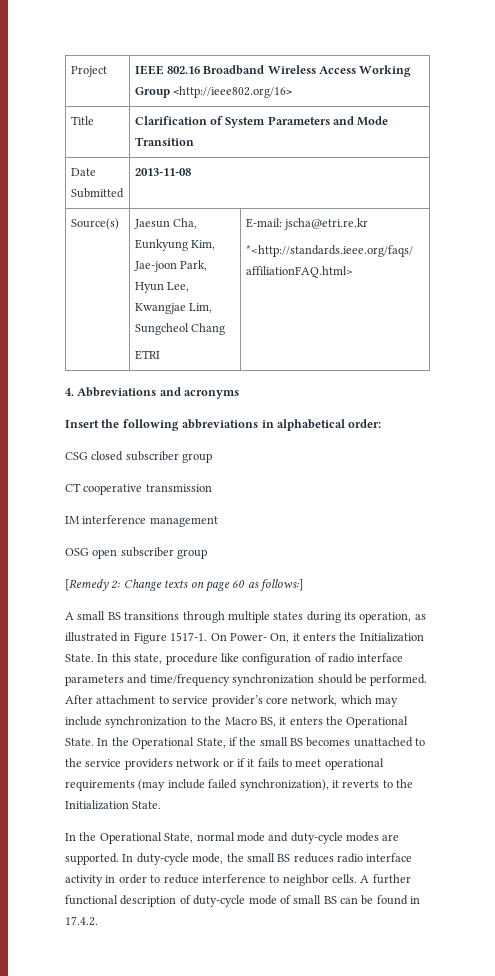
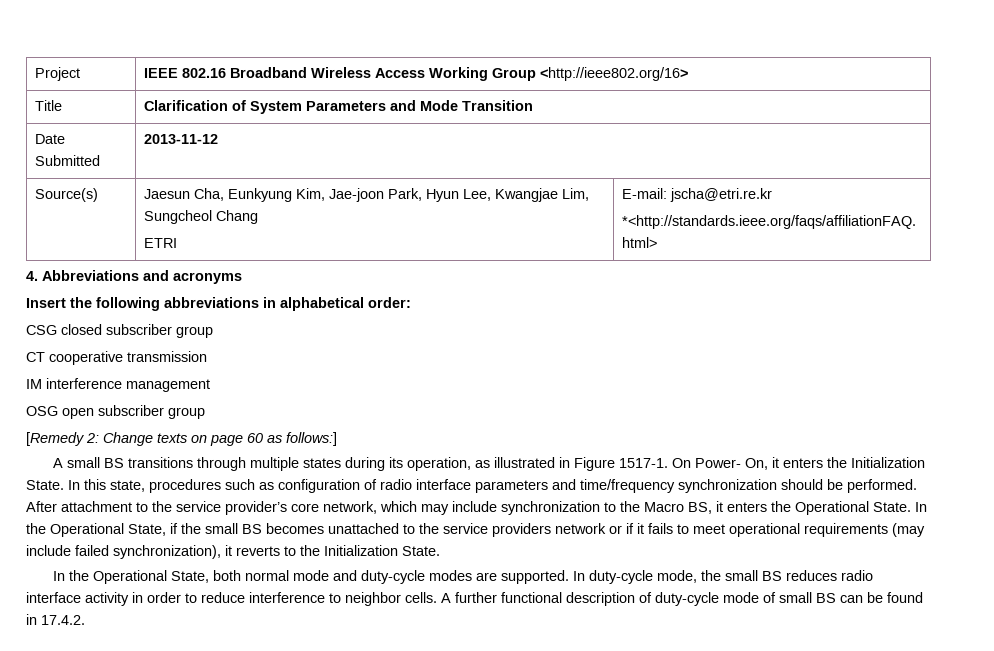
- Date Submitted | 2013-11-08
+ Date Submitted | 2013-11-12
- In this state, procedure like configuration of radio interface parameters and time/frequency synchronization should be performed.
+ In this state, procedures such as configuration of radio interface parameters and time/frequency synchronization should be performed.
- After attachment to service provider’s core network, which may include synchronization to the Macro BS, it enters the Operational State.
+ After attachment to the service provider’s core network, which may include synchronization to the Macro BS, it enters the Operational State.
- In the Operational State, normal mode and duty-cycle modes are supported.
+ In the Operational State, both normal mode and duty-cycle modes are supported.

